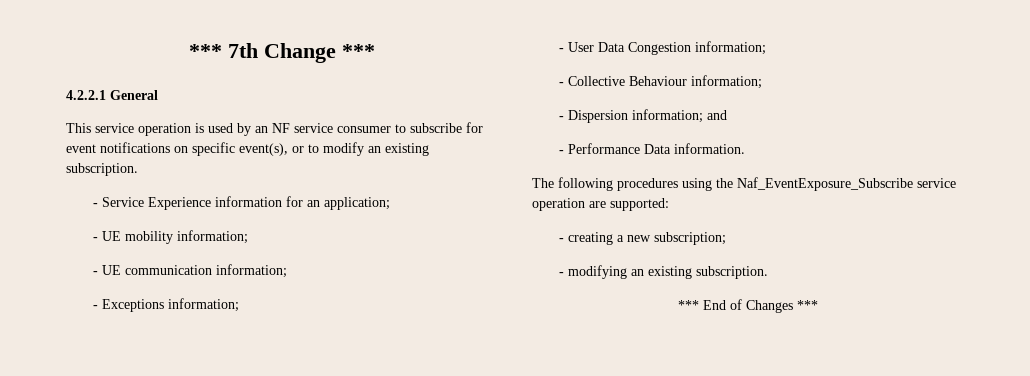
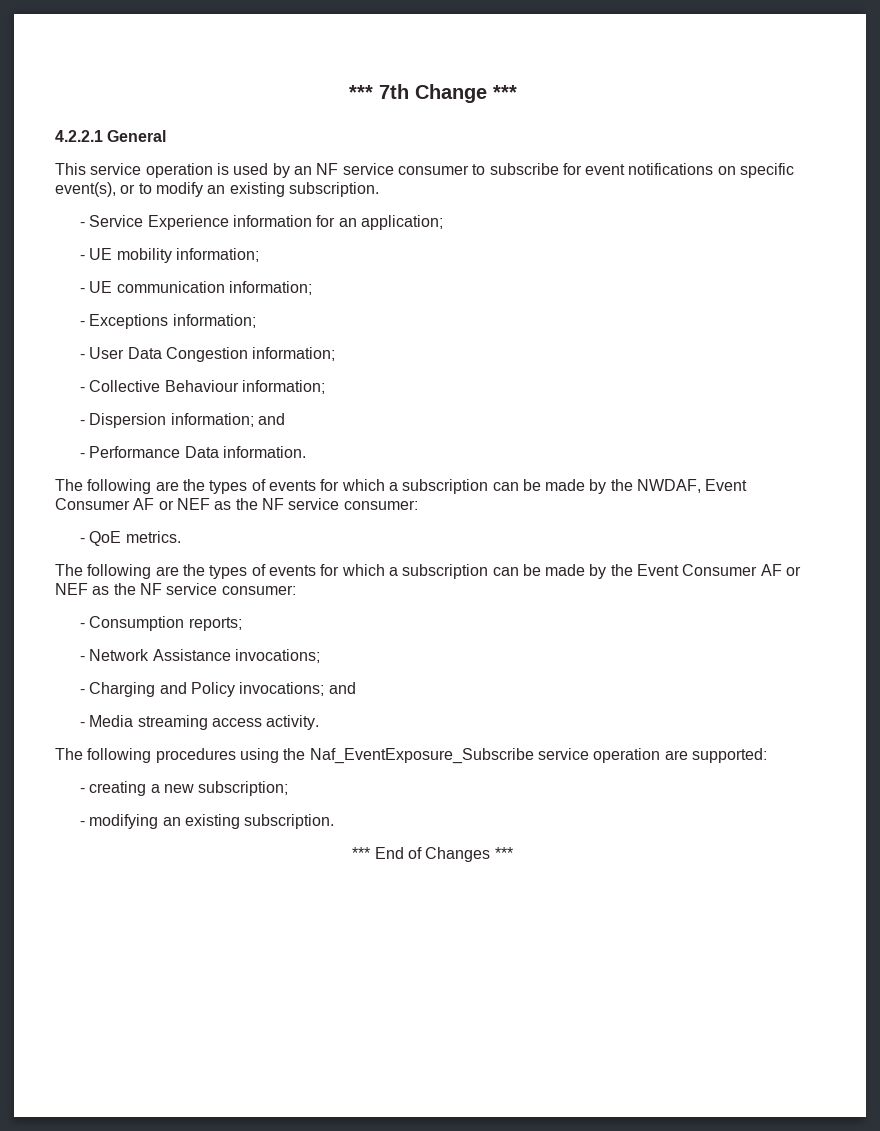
+ The following are the types of events for which a subscription can be made by the NWDAF, Event Consumer AF or NEF as the NF service consumer:
+ - QoE metrics.
+ The following are the types of events for which a subscription can be made by the Event Consumer AF or NEF as the NF service consumer:
+ - Consumption reports;
+ - Network Assistance invocations;
+ - Charging and Policy invocations; and
+ - Media streaming access activity.

